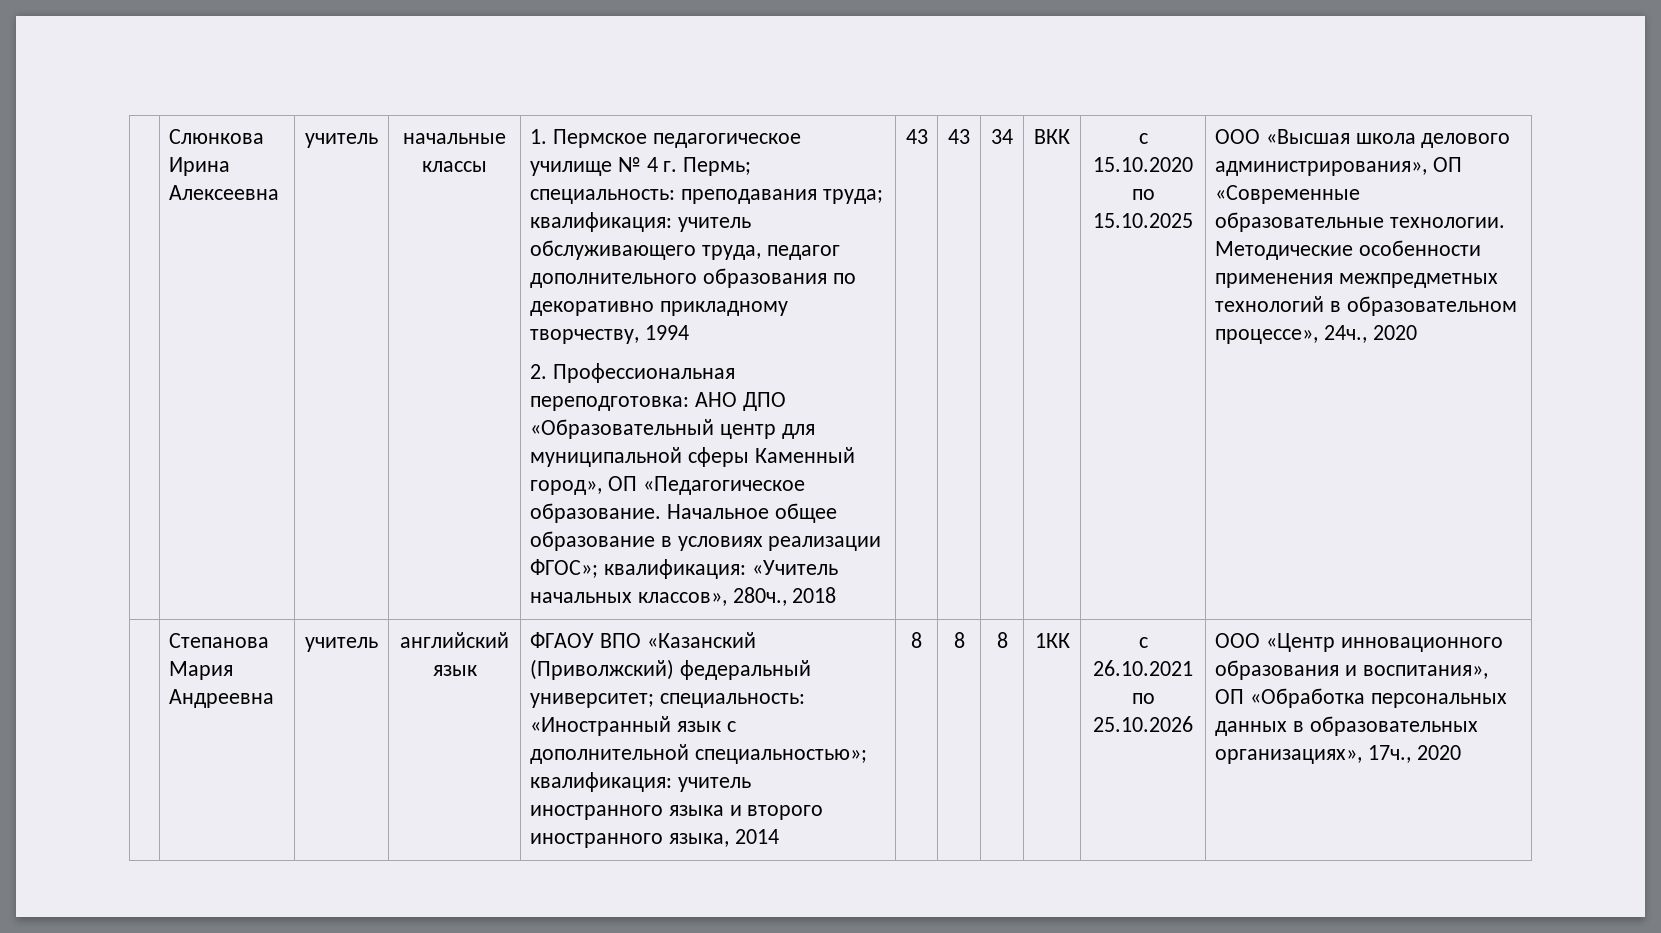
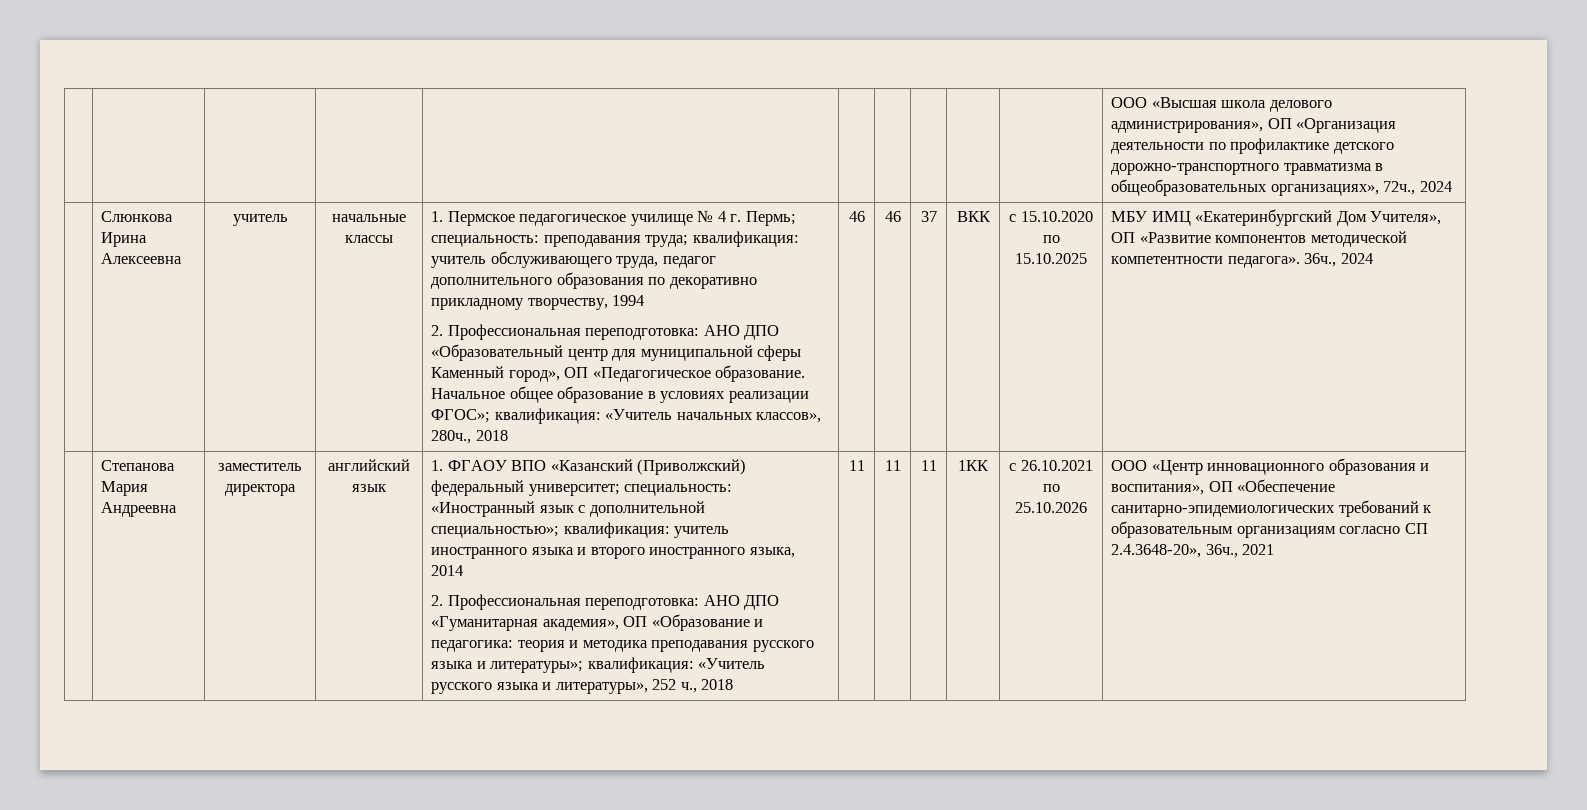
+ ООО «Высшая школа делового администрирования», ОП «Организация деятельности по профилактике детского дорожно-транспортного травматизма в общеобразовательных организациях», 72ч., 2024
- 43 | 43 | 34
+ 46 | 46 | 37
- ООО «Высшая школа делового администрирования», ОП «Современные образовательные технологии. Методические особенности применения межпредметных технологий в образовательном процессе», 24ч., 2020
+ МБУ ИМЦ «Екатеринбургский Дом Учителя», ОП «Развитие компонентов методической компетентности педагога». 36ч., 2024
- Степанова Мария Андреевна | учитель
+ Степанова Мария Андреевна | заместитель директора
- ФГАОУ ВПО «Казанский (Приволжский) федеральный университет; специальность: «Иностранный язык с дополнительной специальностью»; квалификация: учитель иностранного языка и второго иностранного языка, 2014
+ 1. ФГАОУ ВПО «Казанский (Приволжский) федеральный университет; специальность: «Иностранный язык с дополнительной специальностью»; квалификация: учитель иностранного языка и второго иностранного языка, 2014
- 8 | 8 | 8
+ 2. Профессиональная переподготовка: АНО ДПО «Гуманитарная академия», ОП «Образование и педагогика: теория и методика преподавания русского языка и литературы»; квалификация: «Учитель русского языка и литературы», 252 ч., 2018 | 11 | 11 | 11
- ООО «Центр инновационного образования и воспитания», ОП «Обработка персональных данных в образовательных организациях», 17ч., 2020
+ ООО «Центр инновационного образования и воспитания», ОП «Обеспечение санитарно-эпидемиологических требований к образовательным организациям согласно СП 2.4.3648-20», 36ч., 2021

